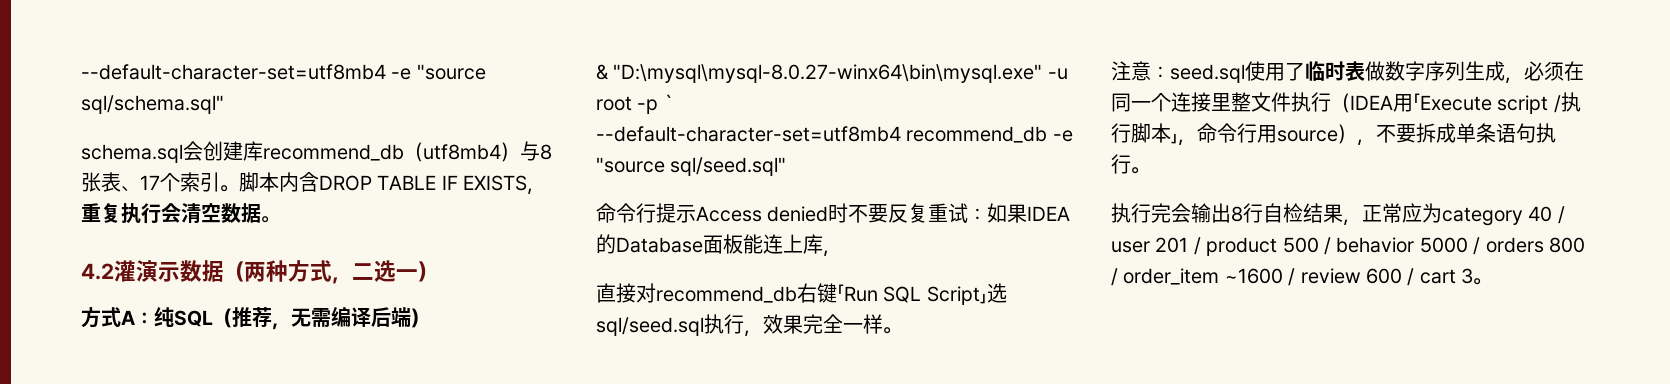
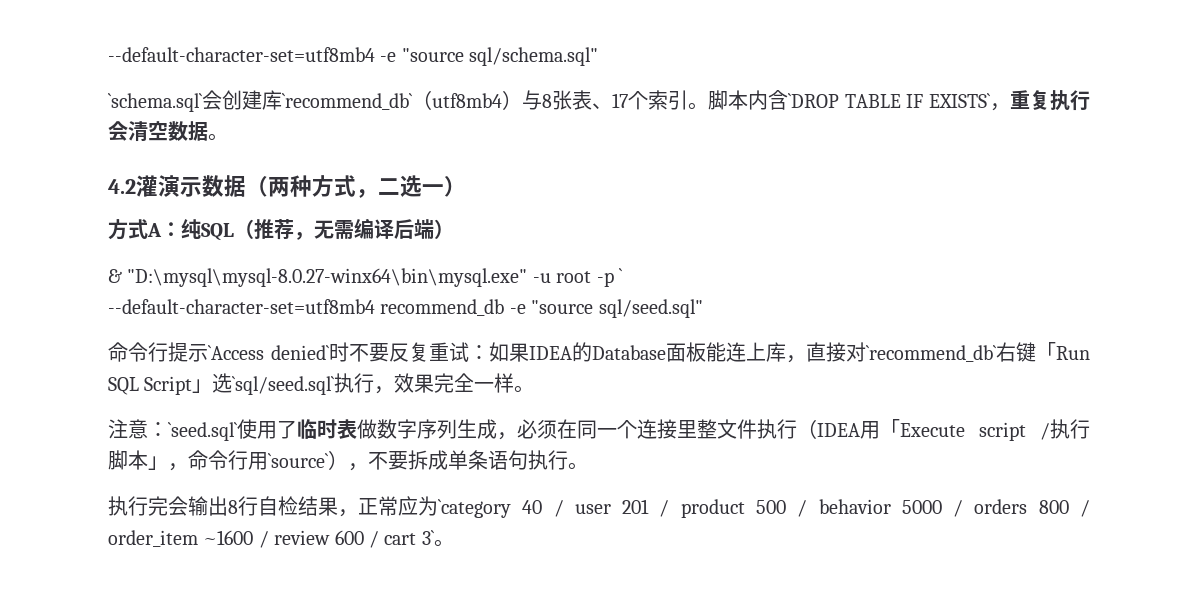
- schema.sql会创建库recommend_db（utf8mb4）与8张表、17个索引。
+ `schema.sql`会创建库`recommend_db`（utf8mb4）与8张表、17个索引。
- 脚本内含DROP TABLE IF EXISTS，重复执行会清空数据。
+ 脚本内含`DROP TABLE IF EXISTS`，重复执行会清空数据。
- 命令行提示Access denied时不要反复重试：如果IDEA的Database面板能连上库，
- 直接对recommend_db右键「Run SQL Script」选sql/seed.sql执行，效果完全一样。
+ 命令行提示`Access denied`时不要反复重试：如果IDEA的Database面板能连上库，直接对`recommend_db`右键「Run SQL Script」选`sql/seed.sql`执行，效果完全一样。
- 注意：seed.sql使用了临时表做数字序列生成，必须在同一个连接里整文件执行（IDEA用「Execute script /执行脚本」，命令行用source），不要拆成单条语句执行。
+ 注意：`seed.sql`使用了临时表做数字序列生成，必须在同一个连接里整文件执行（IDEA用「Execute script /执行脚本」，命令行用`source`），不要拆成单条语句执行。
- 执行完会输出8行自检结果，正常应为category 40 / user 201 / product 500 / behavior 5000 / orders 800 / order_item ~1600 / review 600 / cart 3。
+ 执行完会输出8行自检结果，正常应为`category 40 / user 201 / product 500 / behavior 5000 / orders 800 / order_item ~1600 / review 600 / cart 3`。

